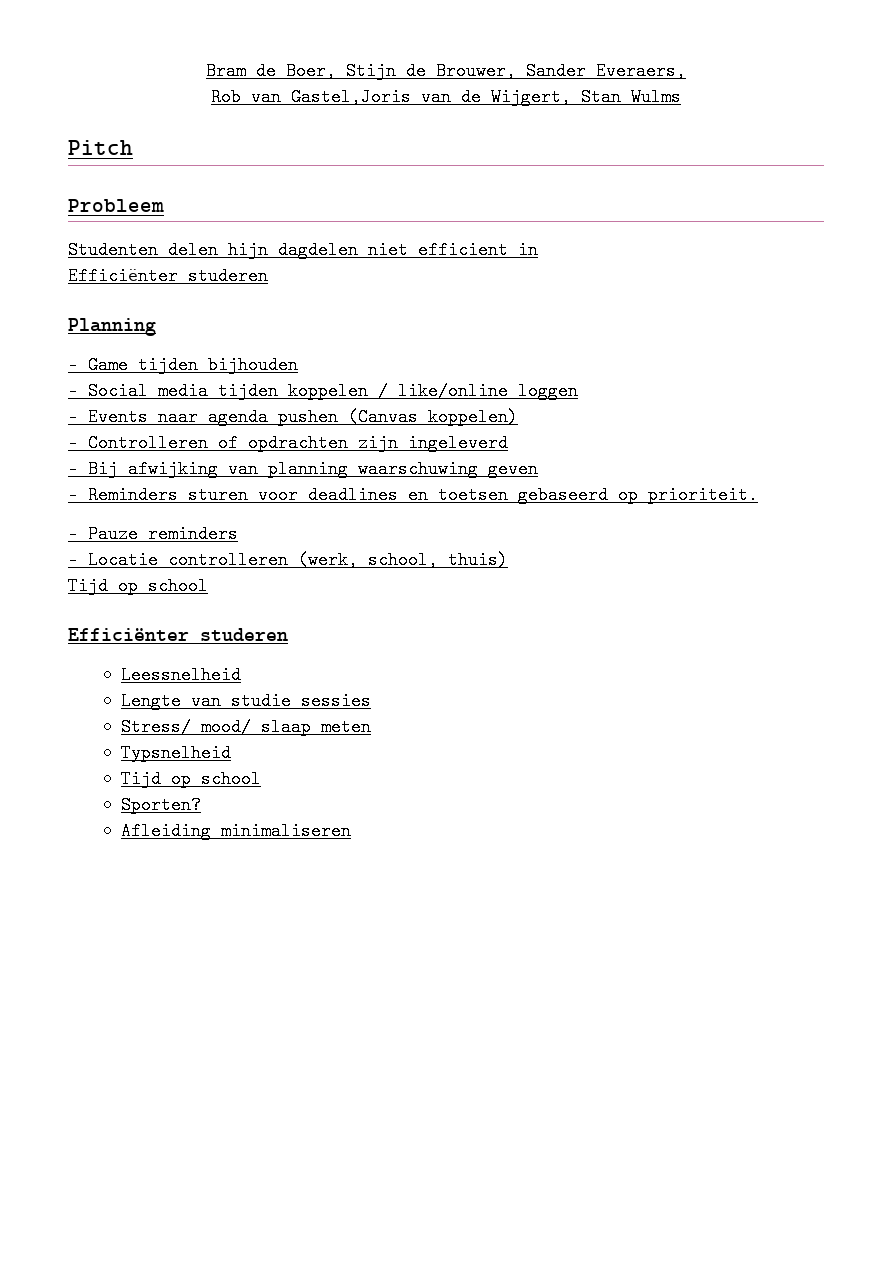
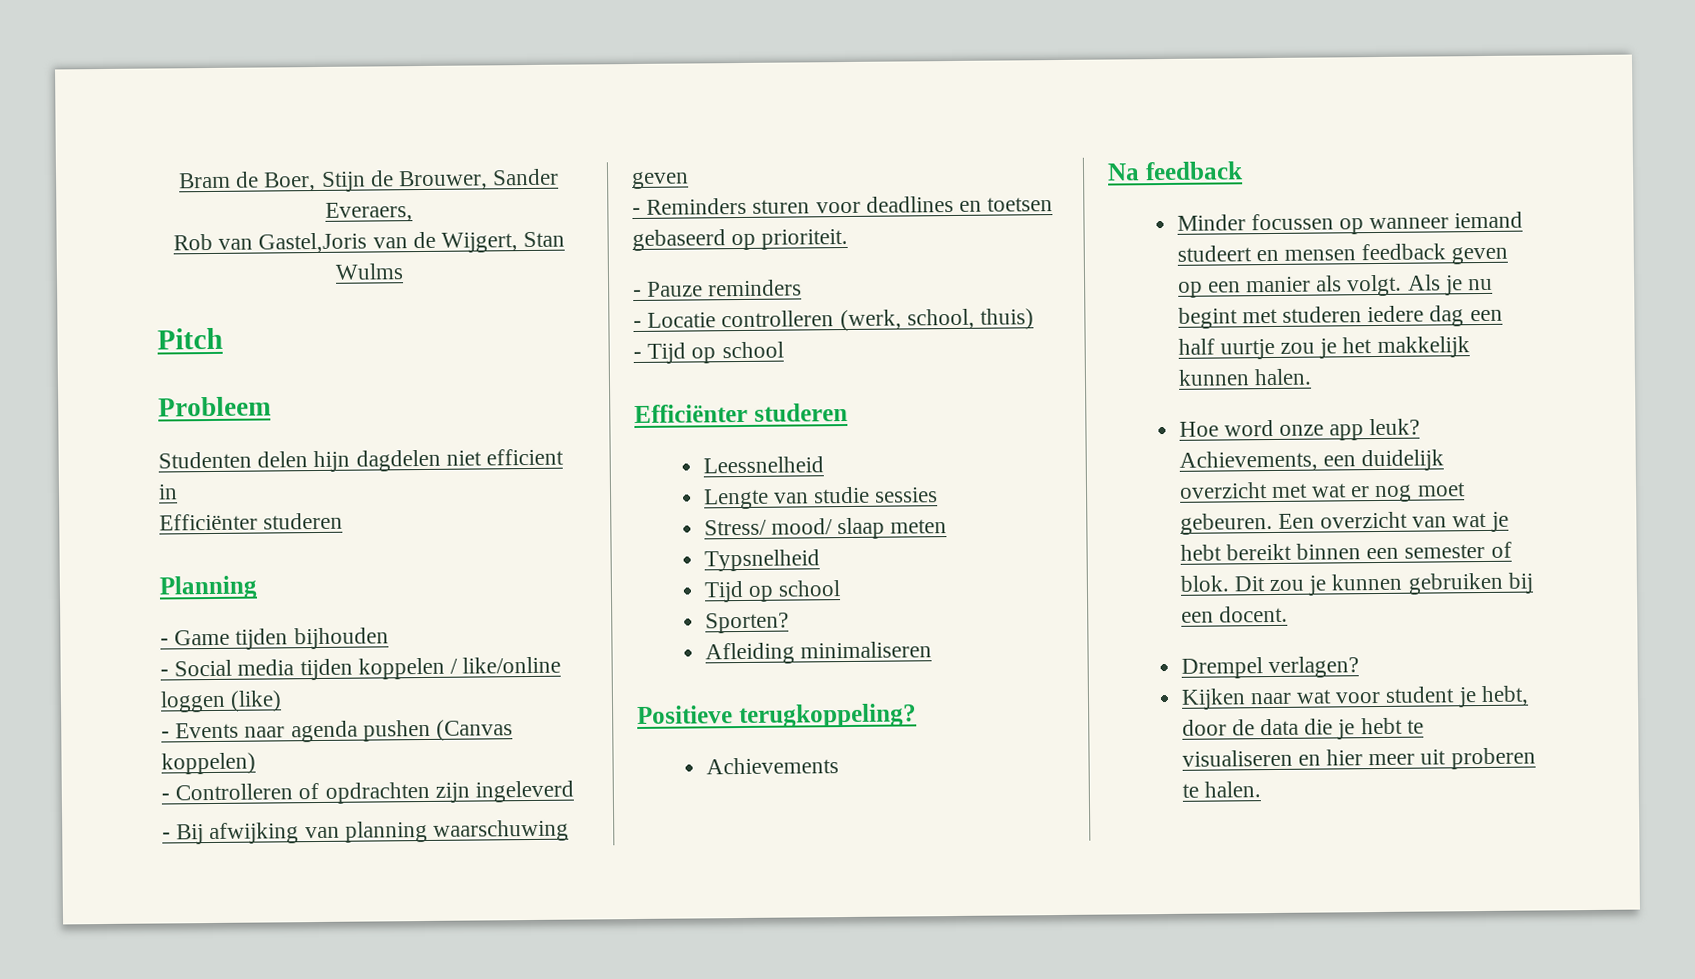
- - Social media tijden koppelen / like/online loggen
+ - Social media tijden koppelen / like/online loggen (like)
  - Locatie controlleren (werk, school, thuis)
- Tijd op school
+ - Tijd op school
+ Positieve terugkoppeling?
+ Achievements
+ Na feedback
+ Minder focussen op wanneer iemand studeert en mensen feedback geven op een manier als volgt. Als je nu begint met studeren iedere dag een half uurtje zou je het makkelijk kunnen halen.
+ Hoe word onze app leuk? Achievements, een duidelijk overzicht met wat er nog moet gebeuren. Een overzicht van wat je hebt bereikt binnen een semester of blok. Dit zou je kunnen gebruiken bij een docent.
+ Drempel verlagen?
+ Kijken naar wat voor student je hebt, door de data die je hebt te visualiseren en hier meer uit proberen te halen.

